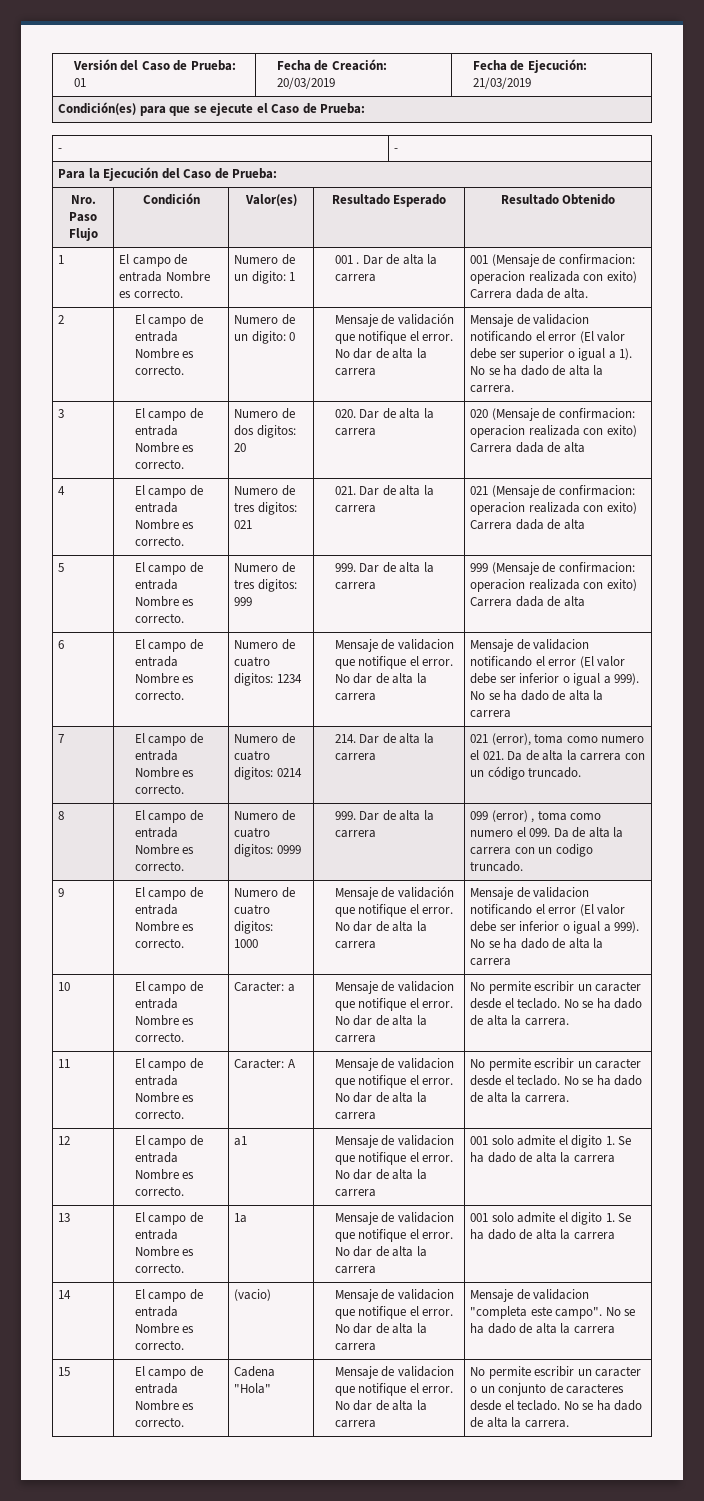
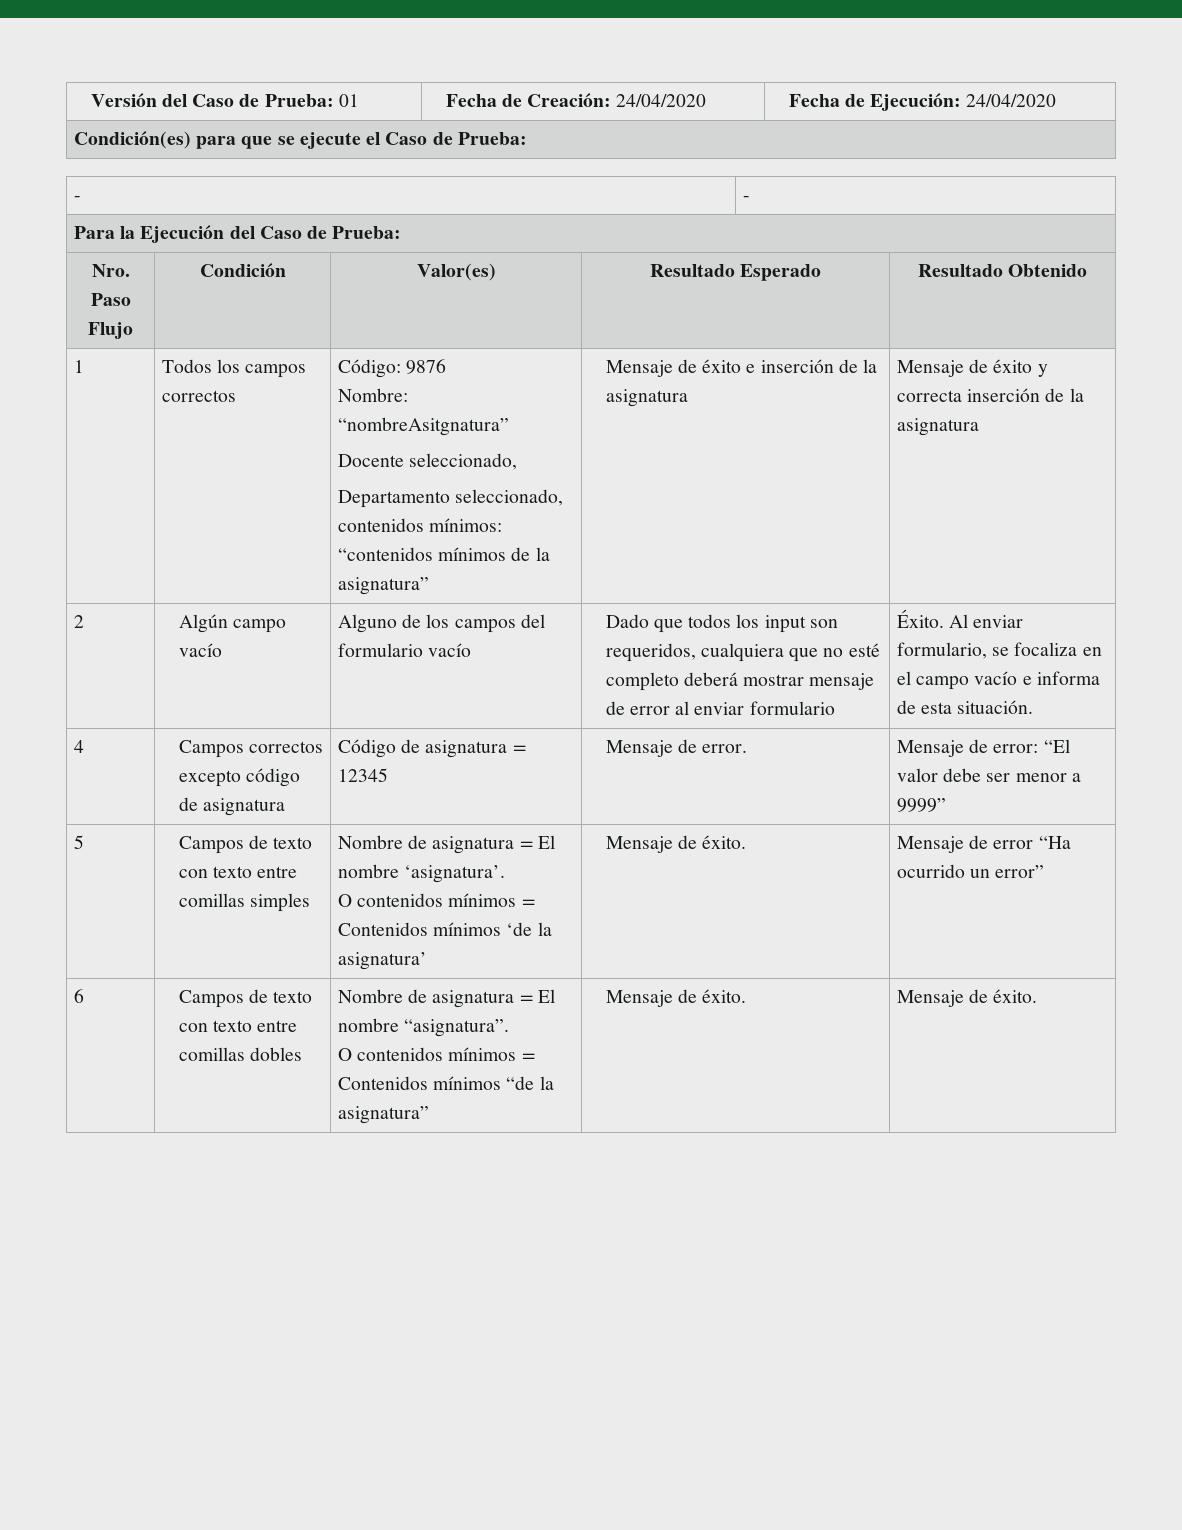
- Versión del Caso de Prueba: 01 | Fecha de Creación: 20/03/2019 | Fecha de Ejecución: 21/03/2019
+ Versión del Caso de Prueba: 01 | Fecha de Creación: 24/04/2020 | Fecha de Ejecución: 24/04/2020
- 1 | El campo de entrada Nombre es correcto. | Numero de un digito: 1 | 001 . Dar de alta la carrera | 001 (Mensaje de confirmacion: operacion realizada con exito) Carrera dada de alta.
- 2 | El campo de entrada Nombre es correcto. | Numero de un digito: 0 | Mensaje de validación que notifique el error. No dar de alta la carrera | Mensaje de validacion notificando el error (El valor debe ser superior o igual a 1). No se ha dado de alta la carrera.
- 3 | El campo de entrada Nombre es correcto. | Numero de dos digitos: 20 | 020. Dar de alta la carrera | 020 (Mensaje de confirmacion: operacion realizada con exito) Carrera dada de alta
- 4 | El campo de entrada Nombre es correcto. | Numero de tres digitos: 021 | 021. Dar de alta la carrera | 021 (Mensaje de confirmacion: operacion realizada con exito) Carrera dada de alta
- 5 | El campo de entrada Nombre es correcto. | Numero de tres digitos: 999 | 999. Dar de alta la carrera | 999 (Mensaje de confirmacion: operacion realizada con exito) Carrera dada de alta
- 6 | El campo de entrada Nombre es correcto. | Numero de cuatro digitos: 1234 | Mensaje de validacion que notifique el error. No dar de alta la carrera | Mensaje de validacion notificando el error (El valor debe ser inferior o igual a 999). No se ha dado de alta la carrera
- 7 | El campo de entrada Nombre es correcto. | Numero de cuatro digitos: 0214 | 214. Dar de alta la carrera | 021 (error), toma como numero el 021. Da de alta la carrera con un código truncado.
- 8 | El campo de entrada Nombre es correcto. | Numero de cuatro digitos: 0999 | 999. Dar de alta la carrera | 099 (error) , toma como numero el 099. Da de alta la carrera con un codigo truncado.
- 9 | El campo de entrada Nombre es correcto. | Numero de cuatro digitos:
- 1000 | Mensaje de validación que notifique el error. No dar de alta la carrera | Mensaje de validacion notificando el error (El valor debe ser inferior o igual a 999). No se ha dado de alta la carrera
- 10 | El campo de entrada Nombre es correcto. | Caracter: a | Mensaje de validacion que notifique el error. No dar de alta la carrera | No permite escribir un caracter desde el teclado. No se ha dado de alta la carrera.
- 11 | El campo de entrada Nombre es correcto. | Caracter: A | Mensaje de validacion que notifique el error. No dar de alta la carrera | No permite escribir un caracter desde el teclado. No se ha dado de alta la carrera.
- 12 | El campo de entrada Nombre es correcto. | a1 | Mensaje de validacion que notifique el error. No dar de alta la carrera | 001 solo admite el digito 1. Se ha dado de alta la carrera
- 13 | El campo de entrada Nombre es correcto. | 1a | Mensaje de validacion que notifique el error. No dar de alta la carrera | 001 solo admite el digito 1. Se ha dado de alta la carrera
- 14 | El campo de entrada Nombre es correcto. | (vacio) | Mensaje de validacion que notifique el error. No dar de alta la carrera | Mensaje de validacion "completa este campo". No se ha dado de alta la carrera
- 15 | El campo de entrada Nombre es correcto. | Cadena "Hola" | Mensaje de validacion que notifique el error. No dar de alta la carrera | No permite escribir un caracter o un conjunto de caracteres desde el teclado. No se ha dado de alta la carrera.
+ 1 | Todos los campos correctos | Código: 9876
+ Nombre: “nombreAsitgnatura”
+ Docente seleccionado,
+ Departamento seleccionado, contenidos mínimos: “contenidos mínimos de la asignatura” | Mensaje de éxito e inserción de la asignatura | Mensaje de éxito y correcta inserción de la asignatura
+ 2 | Algún campo vacío | Alguno de los campos del formulario vacío | Dado que todos los input son requeridos, cualquiera que no esté completo deberá mostrar mensaje de error al enviar formulario | Éxito. Al enviar formulario, se focaliza en el campo vacío e informa de esta situación.
+ 4 | Campos correctos excepto código de asignatura | Código de asignatura = 12345 | Mensaje de error. | Mensaje de error: “El valor debe ser menor a 9999”
+ 5 | Campos de texto con texto entre comillas simples | Nombre de asignatura = El nombre ‘asignatura’.
+ O contenidos mínimos = Contenidos mínimos ‘de la asignatura’ | Mensaje de éxito. | Mensaje de error “Ha ocurrido un error”
+ 6 | Campos de texto con texto entre comillas dobles | Nombre de asignatura = El nombre “asignatura”.
+ O contenidos mínimos = Contenidos mínimos “de la asignatura” | Mensaje de éxito. | Mensaje de éxito.

